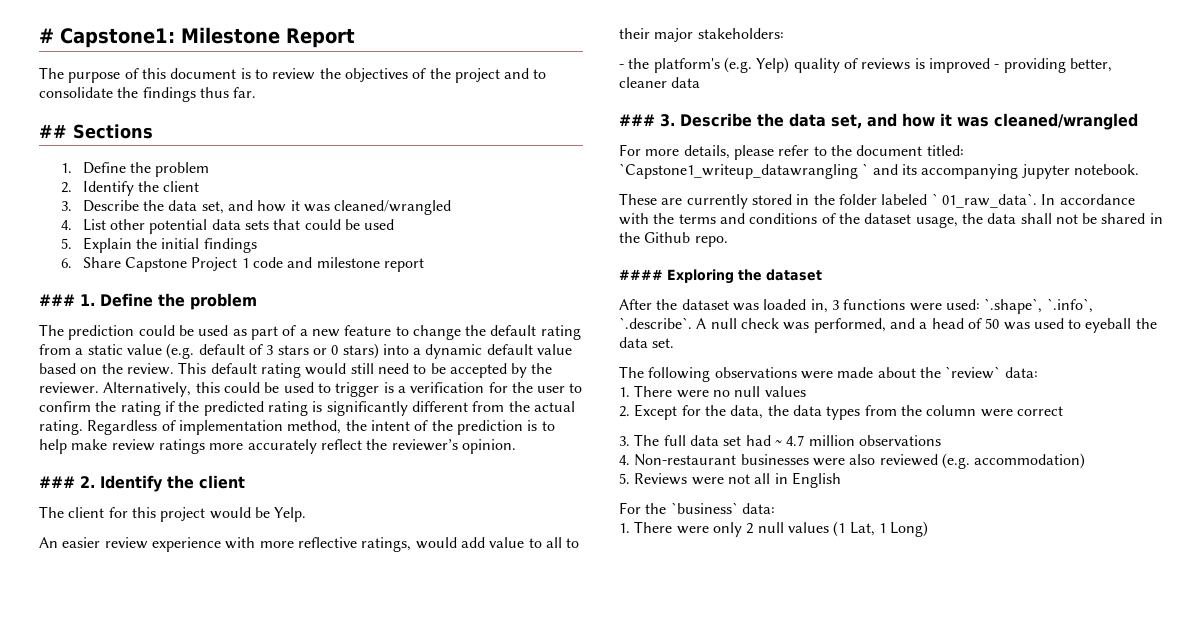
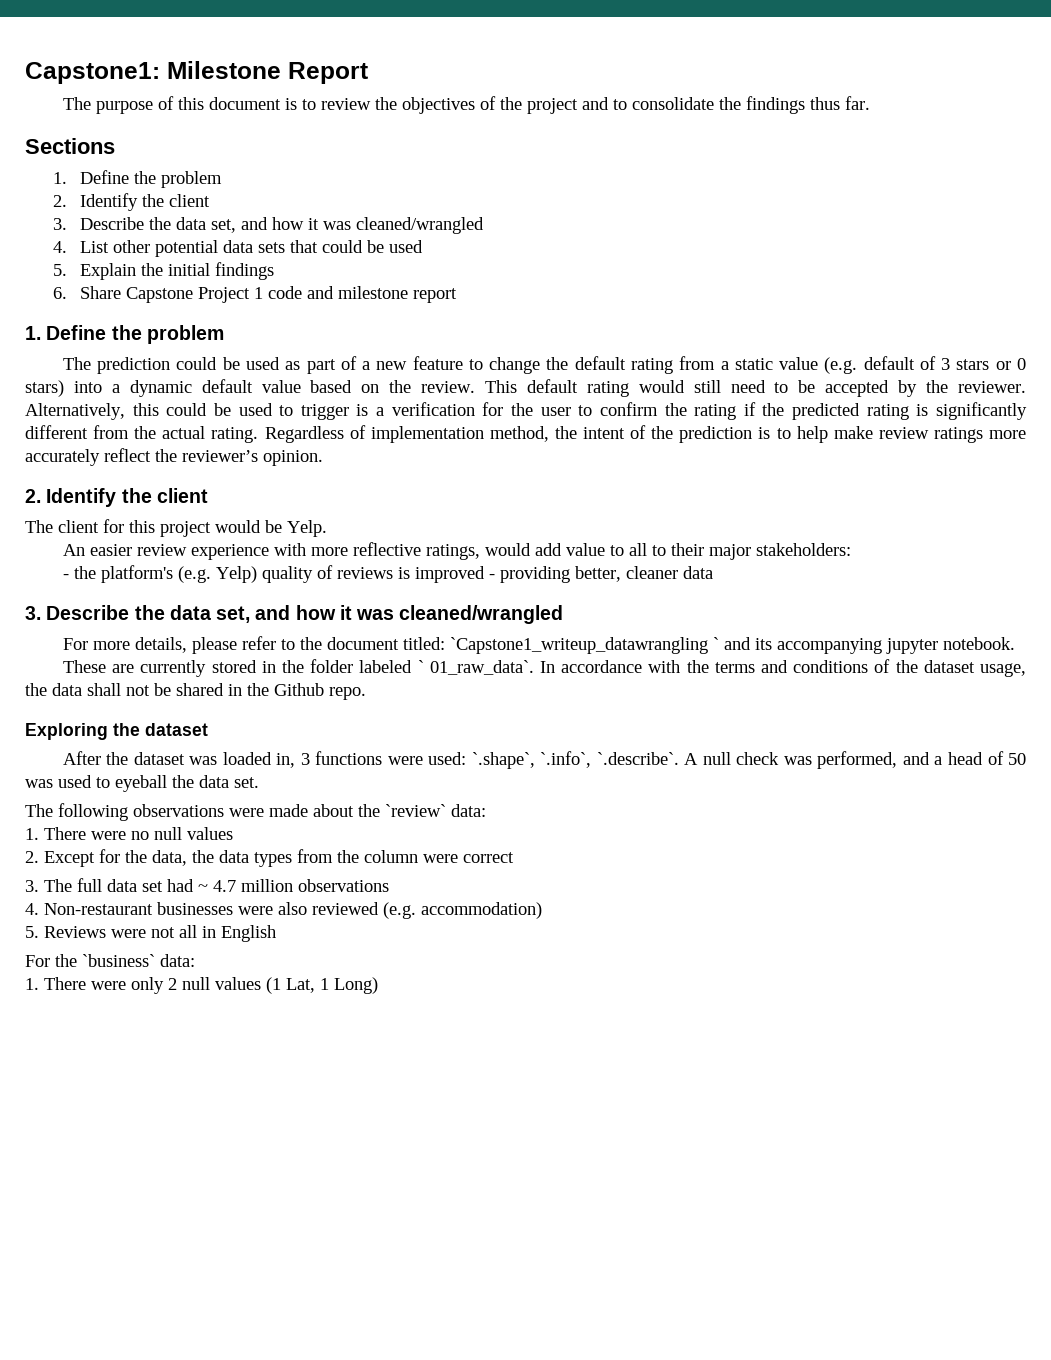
- # Capstone1: Milestone Report
+ Capstone1: Milestone Report
- ## Sections
+ Sections
  6. Share Capstone Project 1 code and milestone report
- ### 1. Define the problem
+ 1. Define the problem
  Regardless of implementation method, the intent of the prediction is to help make review ratings more accurately reflect the reviewer’s opinion.
- ### 2. Identify the client
+ 2. Identify the client
  - the platform's (e.g. Yelp) quality of reviews is improved - providing better, cleaner data
- ### 3. Describe the data set, and how it was cleaned/wrangled
+ 3. Describe the data set, and how it was cleaned/wrangled
- #### Exploring the dataset
+ Exploring the dataset

